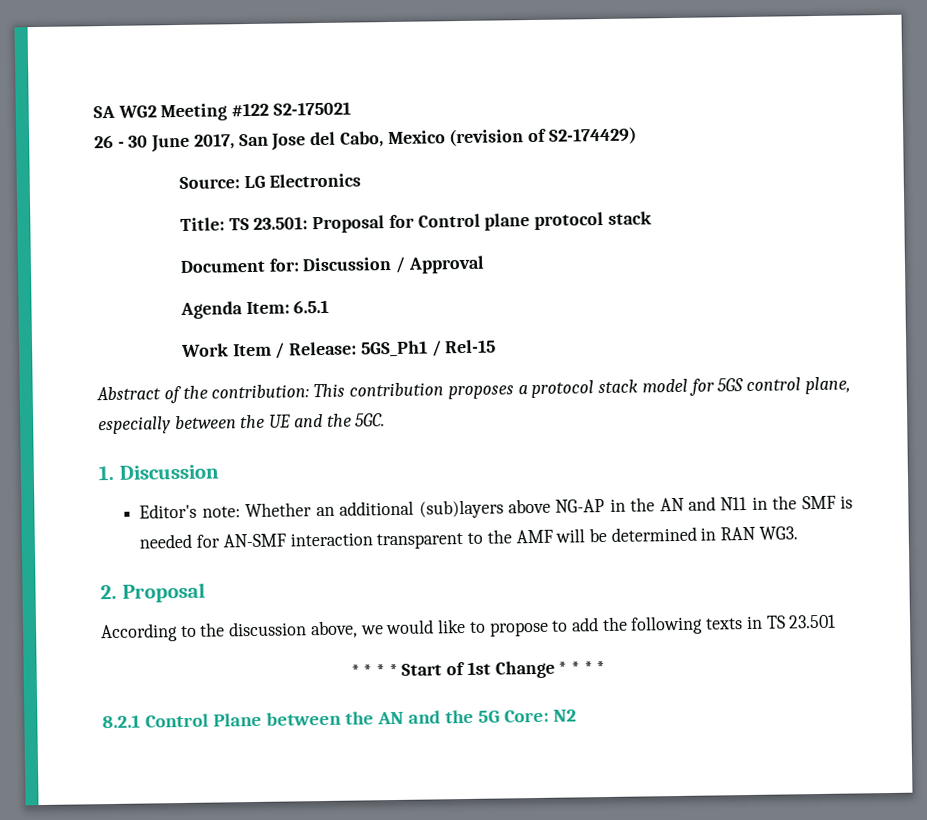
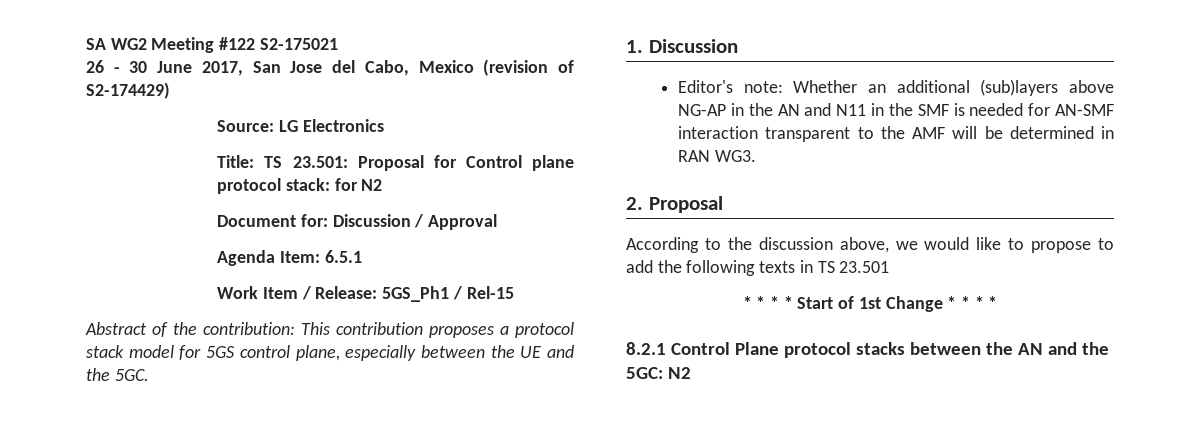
- Title: TS 23.501: Proposal for Control plane protocol stack
+ Title: TS 23.501: Proposal for Control plane protocol stack: for N2
- 8.2.1 Control Plane between the AN and the 5G Core: N2
+ 8.2.1 Control Plane protocol stacks between the AN and the 5GC: N2

